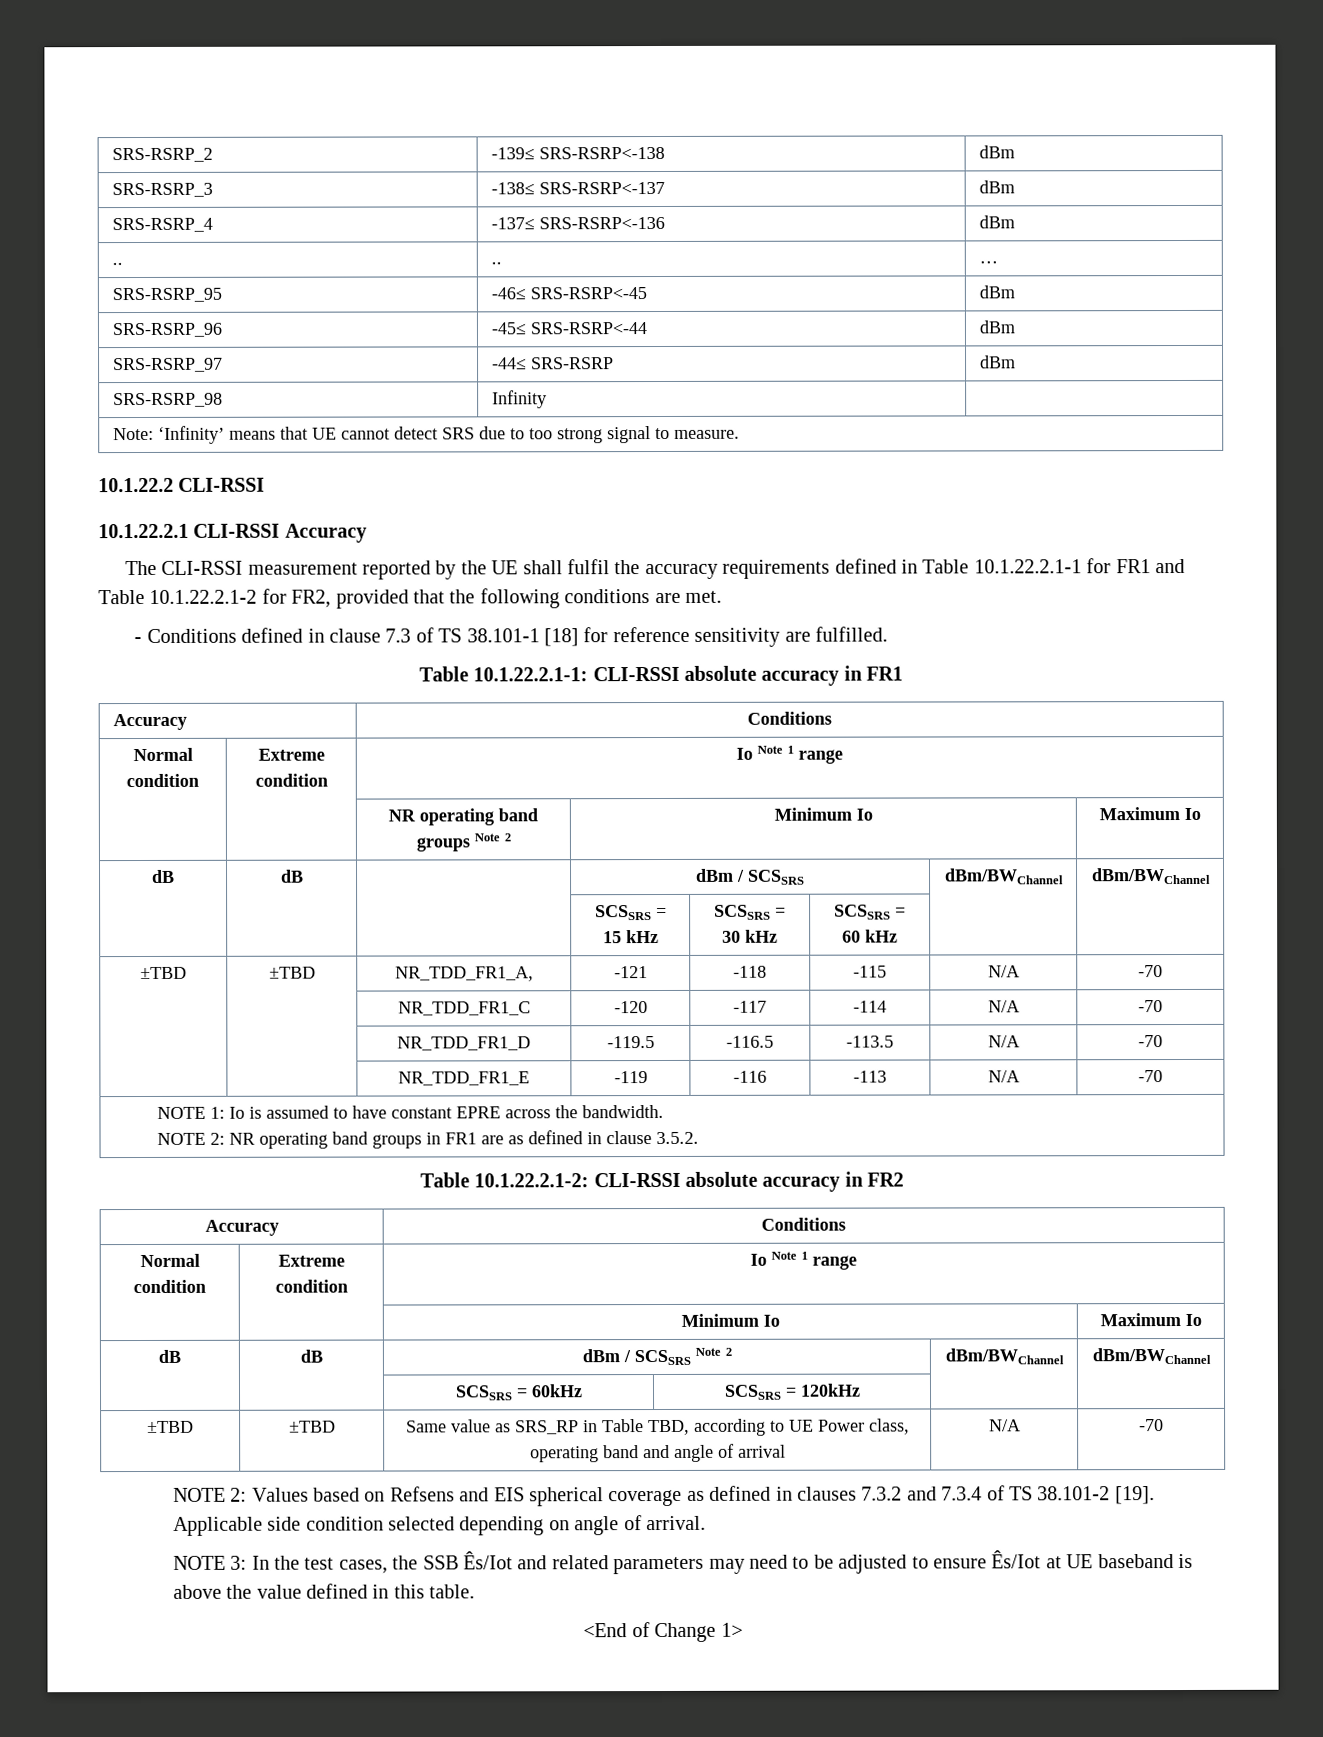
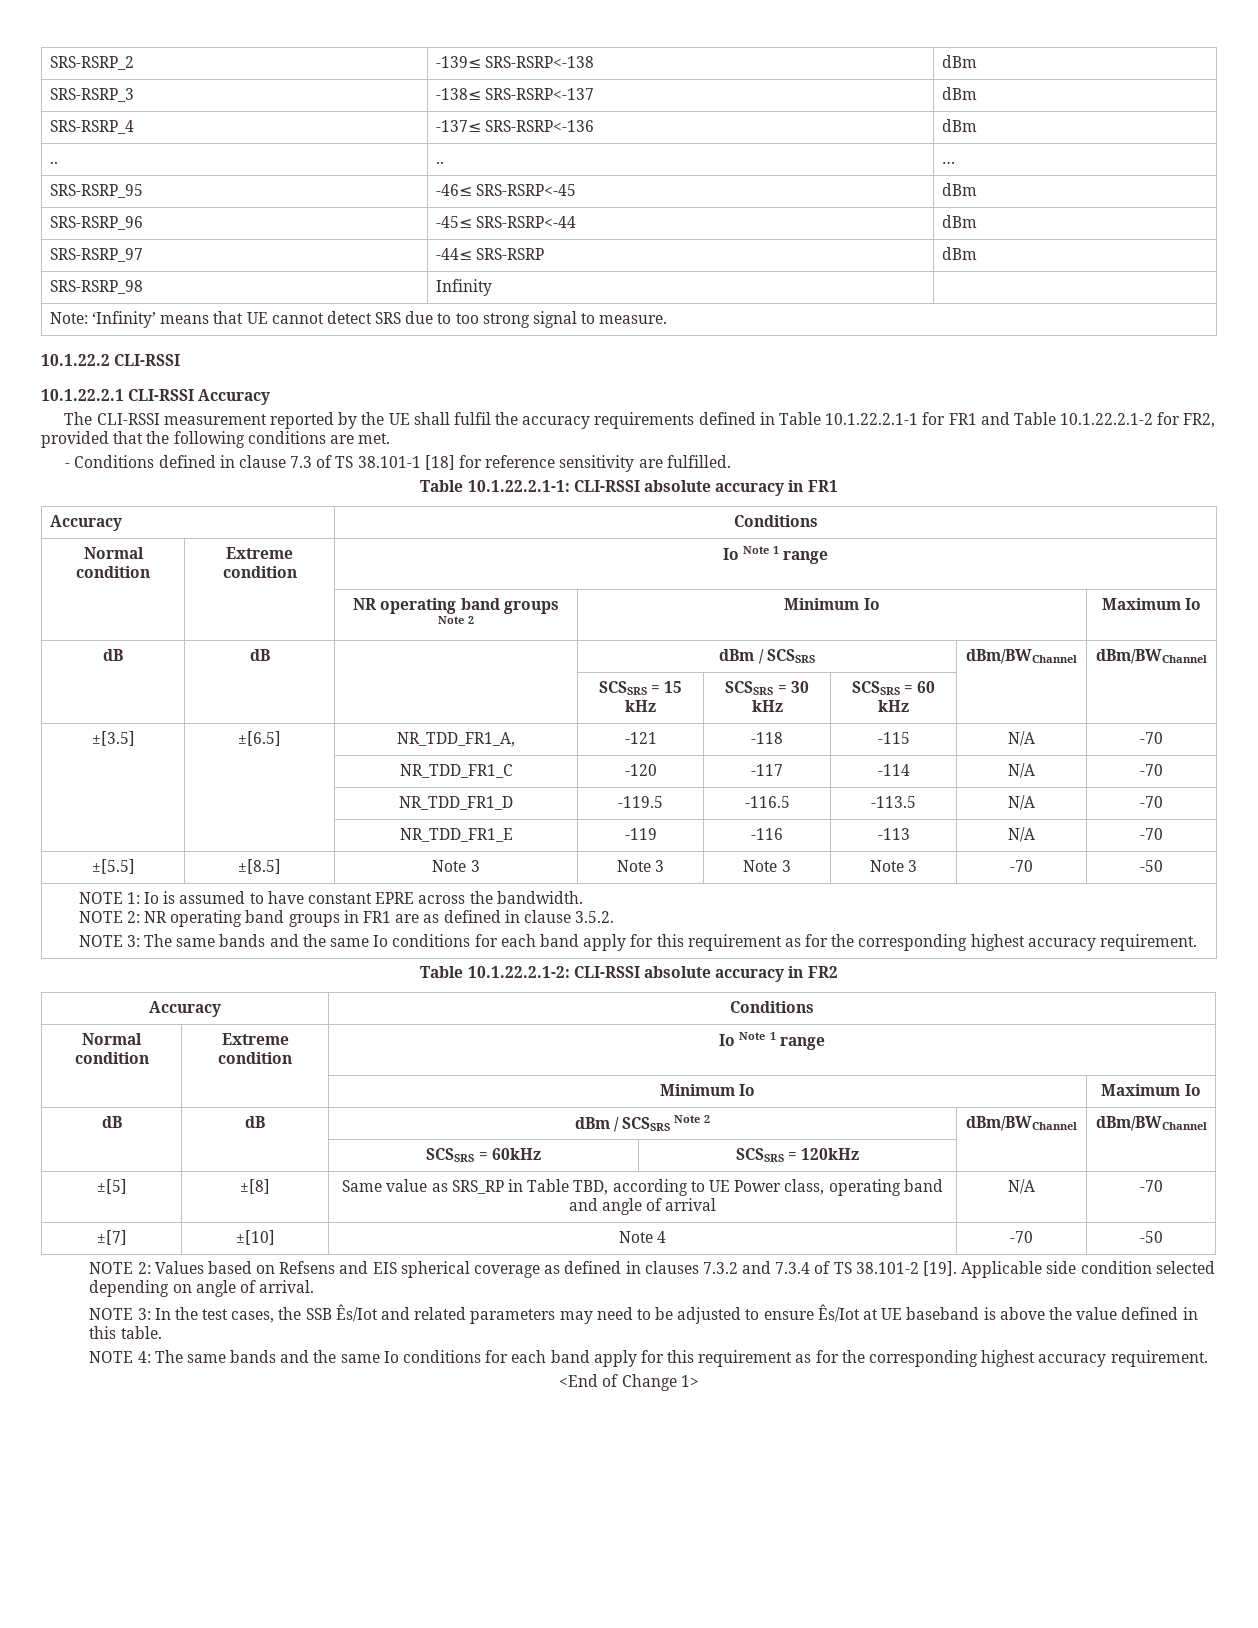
- ±TBD | ±TBD | NR_TDD_FR1_A, | -121 | -118 | -115 | N/A | -70
+ ±[3.5] | ±[6.5] | NR_TDD_FR1_A, | -121 | -118 | -115 | N/A | -70
+ ±[5.5] | ±[8.5] | Note 3 | Note 3 | Note 3 | Note 3 | -70 | -50
+ NOTE 3: The same bands and the same Io conditions for each band apply for this requirement as for the corresponding highest accuracy requirement.
- ±TBD | ±TBD | Same value as SRS_RP in Table TBD, according to UE Power class, operating band and angle of arrival | N/A | -70
+ ±[5] | ±[8] | Same value as SRS_RP in Table TBD, according to UE Power class, operating band and angle of arrival | N/A | -70
+ ±[7] | ±[10] | Note 4 | -70 | -50
+ NOTE 4: The same bands and the same Io conditions for each band apply for this requirement as for the corresponding highest accuracy requirement.

